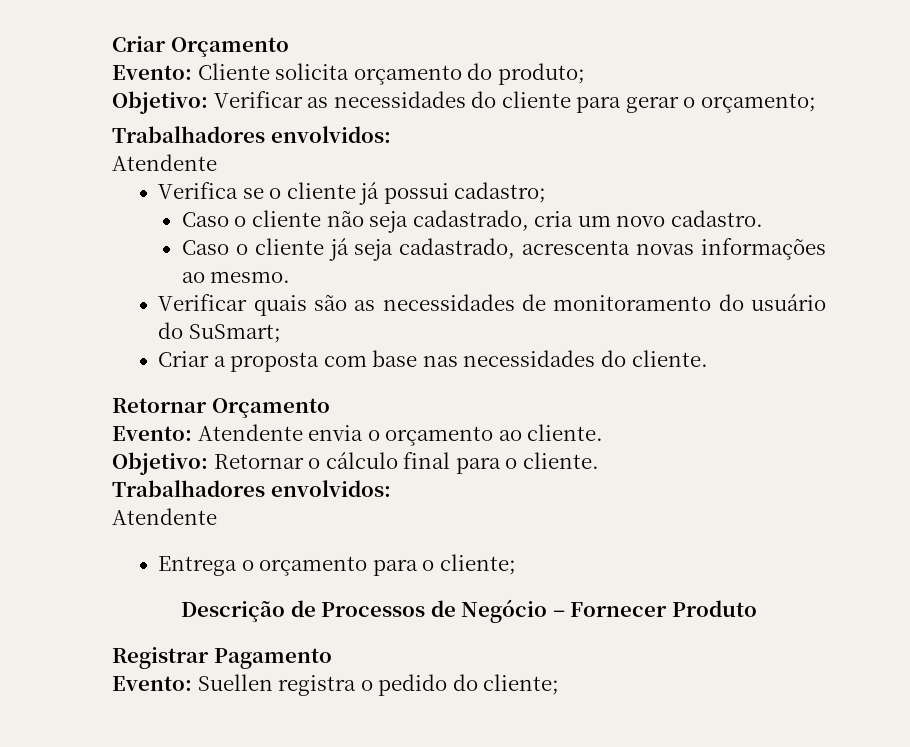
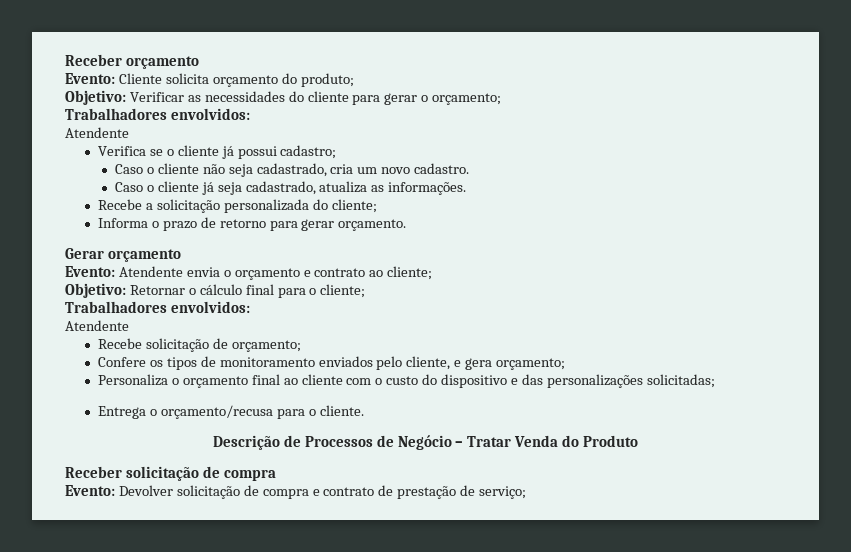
- Criar Orçamento
+ Receber orçamento
- Caso o cliente já seja cadastrado, acrescenta novas informações ao mesmo.
- Verificar quais são as necessidades de monitoramento do usuário do SuSmart;
- Criar a proposta com base nas necessidades do cliente.
- Retornar Orçamento
+ Caso o cliente já seja cadastrado, atualiza as informações.
+ Recebe a solicitação personalizada do cliente;
+ Informa o prazo de retorno para gerar orçamento.
+ Gerar orçamento
- Evento: Atendente envia o orçamento ao cliente.
+ Evento: Atendente envia o orçamento e contrato ao cliente;
- Objetivo: Retornar o cálculo final para o cliente.
+ Objetivo: Retornar o cálculo final para o cliente;
  Trabalhadores envolvidos:
  Atendente
+ Recebe solicitação de orçamento;
+ Confere os tipos de monitoramento enviados pelo cliente, e gera orçamento;
+ Personaliza o orçamento final ao cliente com o custo do dispositivo e das personalizações solicitadas;
- Entrega o orçamento para o cliente;
+ Entrega o orçamento/recusa para o cliente.
- Descrição de Processos de Negócio – Fornecer Produto
- Registrar Pagamento
- Evento: Suellen registra o pedido do cliente;
+ Descrição de Processos de Negócio – Tratar Venda do Produto
+ Receber solicitação de compra
+ Evento: Devolver solicitação de compra e contrato de prestação de serviço;

